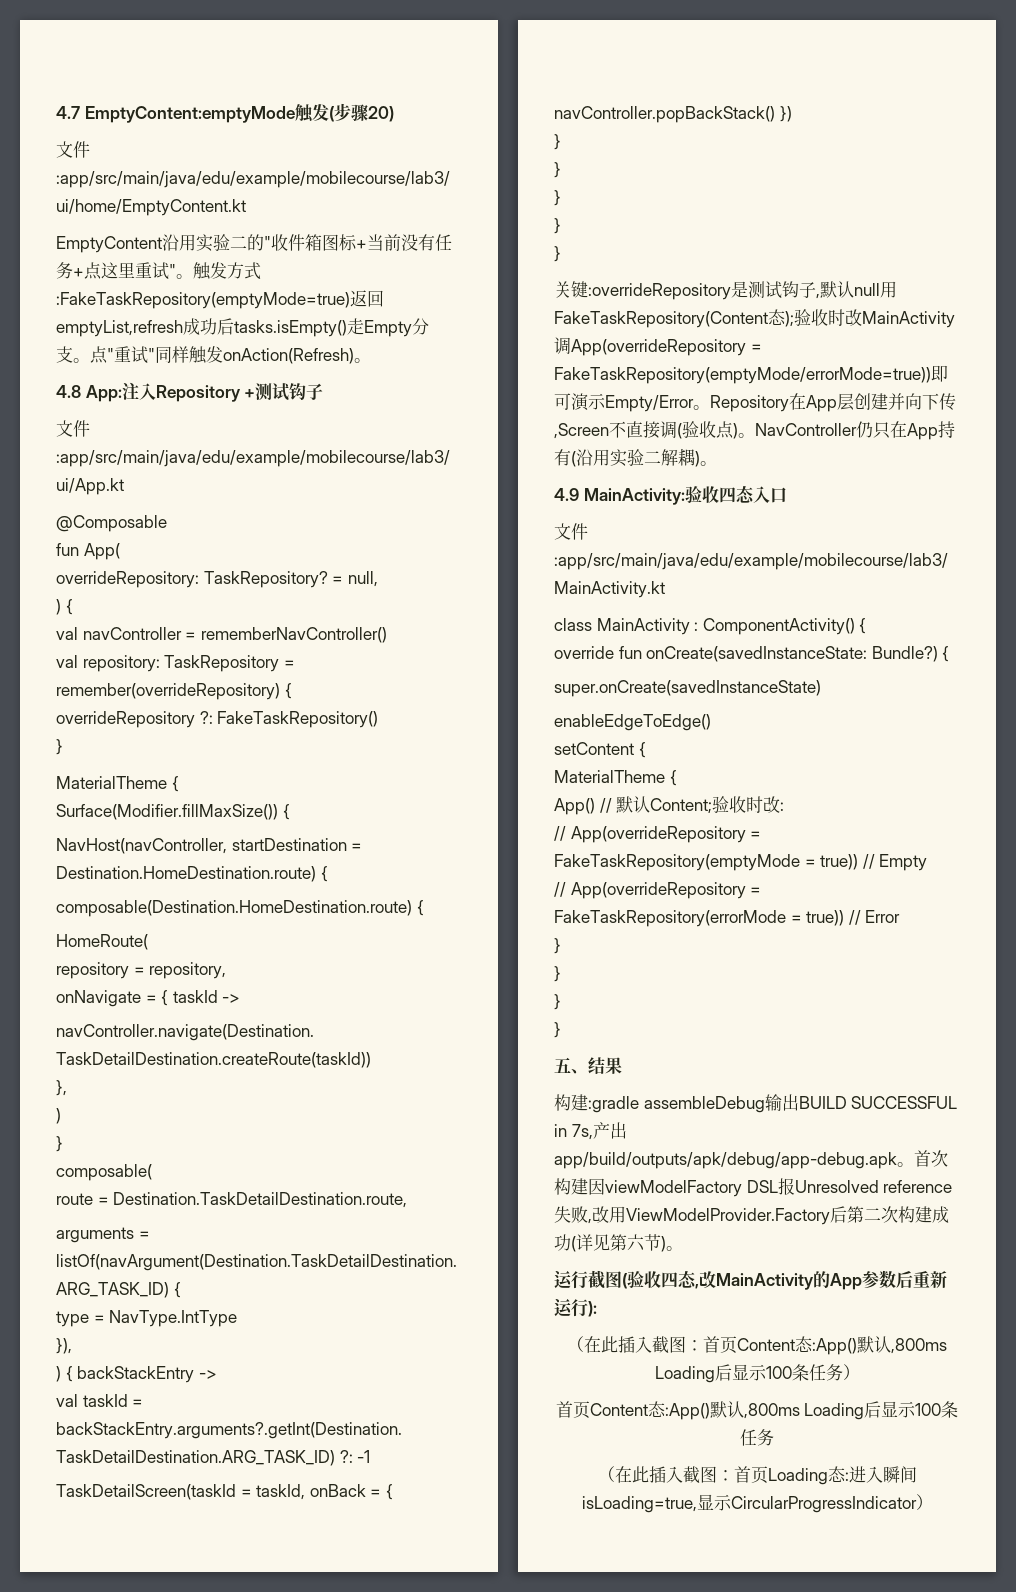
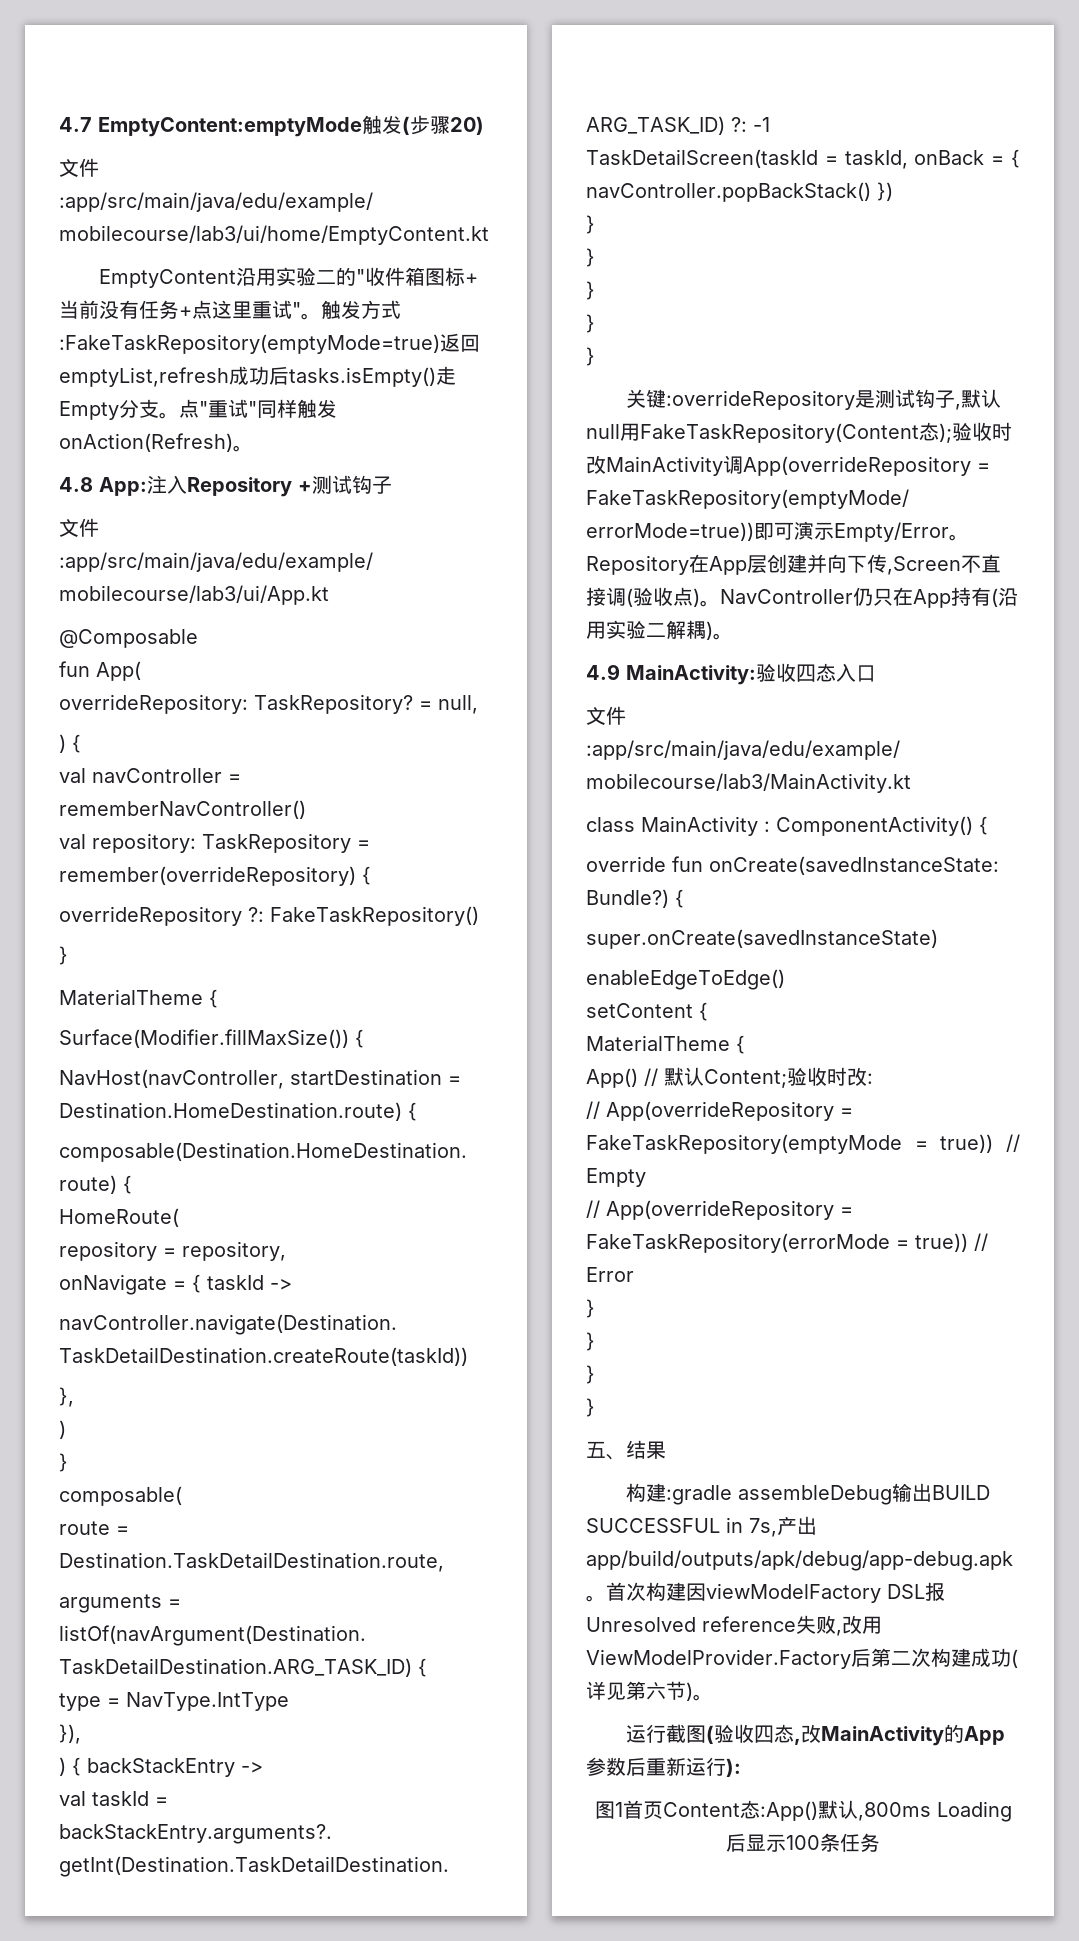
- （在此插入截图：首页Content态:App()默认,800ms Loading后显示100条任务）
- 首页Content态:App()默认,800ms Loading后显示100条任务
- （在此插入截图：首页Loading态:进入瞬间isLoading=true,显示CircularProgressIndicator）
+ 图1首页Content态:App()默认,800ms Loading后显示100条任务

